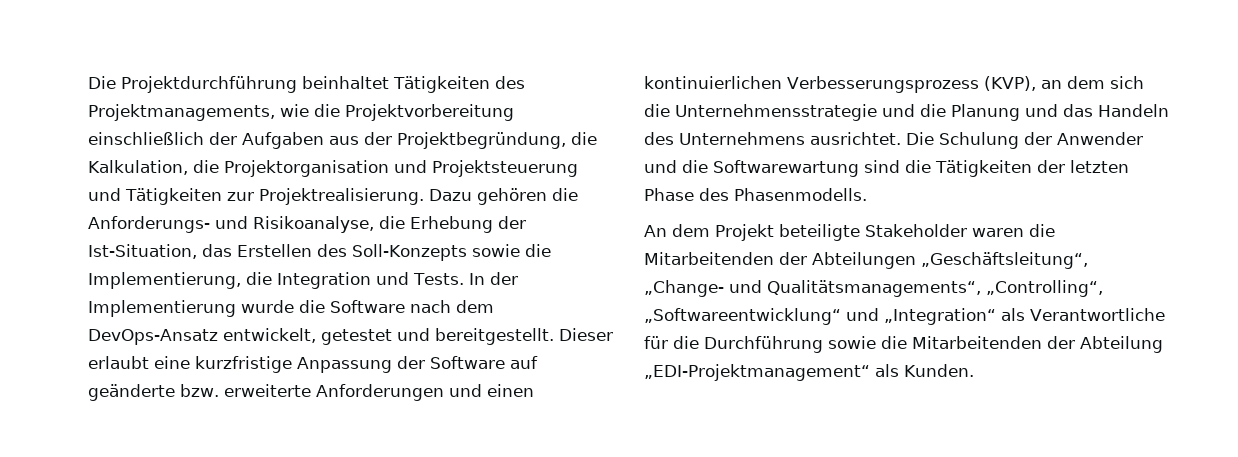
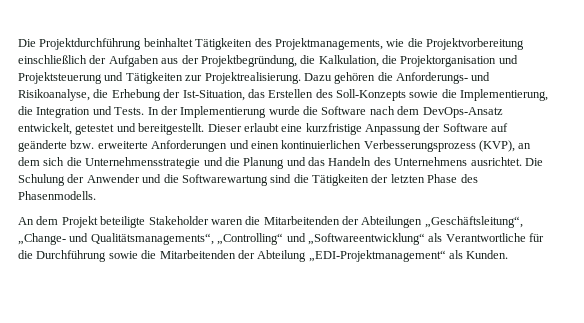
- An dem Projekt beteiligte Stakeholder waren die Mitarbeitenden der Abteilungen „Geschäftsleitung“, „Change- und Qualitätsmanagements“, „Controlling“, „Softwareentwicklung“ und „Integration“ als Verantwortliche für die Durchführung sowie die Mitarbeitenden der Abteilung „EDI-Projektmanagement“ als Kunden.
+ An dem Projekt beteiligte Stakeholder waren die Mitarbeitenden der Abteilungen „Geschäftsleitung“, „Change- und Qualitätsmanagements“, „Controlling“ und „Softwareentwicklung“ als Verantwortliche für die Durchführung sowie die Mitarbeitenden der Abteilung „EDI-Projektmanagement“ als Kunden.

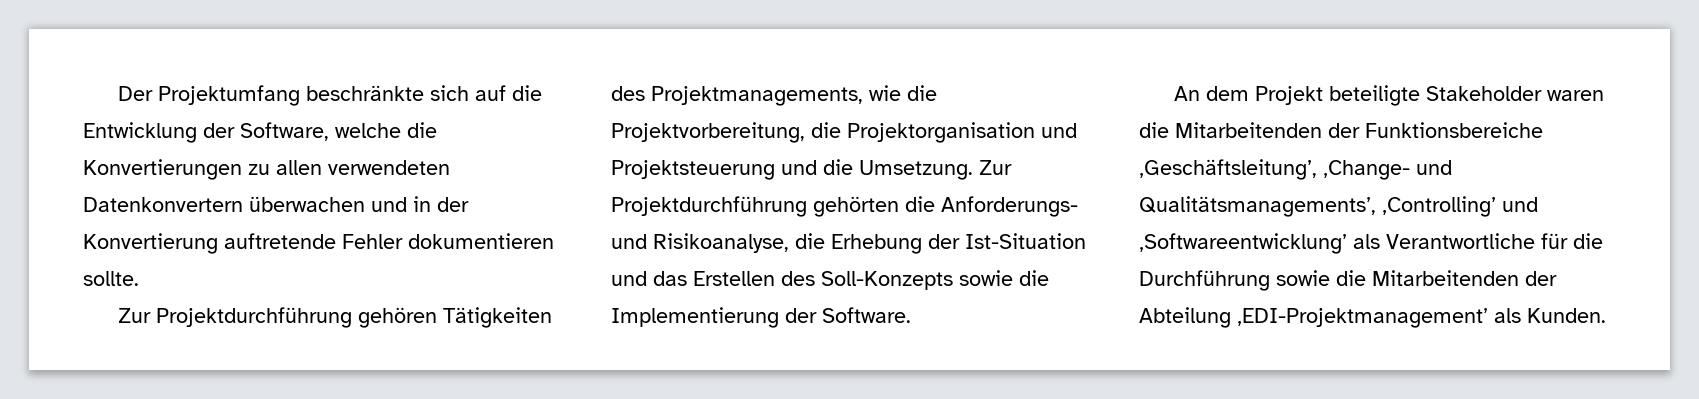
- Die Projektdurchführung beinhaltet Tätigkeiten des Projektmanagements, wie die Projektvorbereitung einschließlich der Aufgaben aus der Projektbegründung, die Kalkulation, die Projektorganisation und Projektsteuerung und Tätigkeiten zur Projektrealisierung. Dazu gehören die Anforderungs- und Risikoanalyse, die Erhebung der Ist-Situation, das Erstellen des Soll-Konzepts sowie die Implementierung, die Integration und Tests. In der Implementierung wurde die Software nach dem DevOps-Ansatz entwickelt, getestet und bereitgestellt. Dieser erlaubt eine kurzfristige Anpassung der Software auf geänderte bzw. erweiterte Anforderungen und einen kontinuierlichen Verbesserungsprozess (KVP), an dem sich die Unternehmensstrategie und die Planung und das Handeln des Unternehmens ausrichtet. Die Schulung der Anwender und die Softwarewartung sind die Tätigkeiten der letzten Phase des Phasenmodells.
+ Der Projektumfang beschränkte sich auf die Entwicklung der Software, welche die Konvertierungen zu allen verwendeten Datenkonvertern überwachen und in der Konvertierung auftretende Fehler dokumentieren sollte.
+ Zur Projektdurchführung gehören Tätigkeiten des Projektmanagements, wie die Projektvorbereitung, die Projektorganisation und Projektsteuerung und die Umsetzung. Zur Projektdurchführung gehörten die Anforderungs- und Risikoanalyse, die Erhebung der Ist-Situation und das Erstellen des Soll-Konzepts sowie die Implementierung der Software.
- An dem Projekt beteiligte Stakeholder waren die Mitarbeitenden der Abteilungen „Geschäftsleitung“, „Change- und Qualitätsmanagements“, „Controlling“ und „Softwareentwicklung“ als Verantwortliche für die Durchführung sowie die Mitarbeitenden der Abteilung „EDI-Projektmanagement“ als Kunden.
+ An dem Projekt beteiligte Stakeholder waren die Mitarbeitenden der Funktionsbereiche ‚Geschäftsleitung’, ‚Change- und Qualitätsmanagements’, ‚Controlling’ und ‚Softwareentwicklung’ als Verantwortliche für die Durchführung sowie die Mitarbeitenden der Abteilung ‚EDI-Projektmanagement’ als Kunden.

